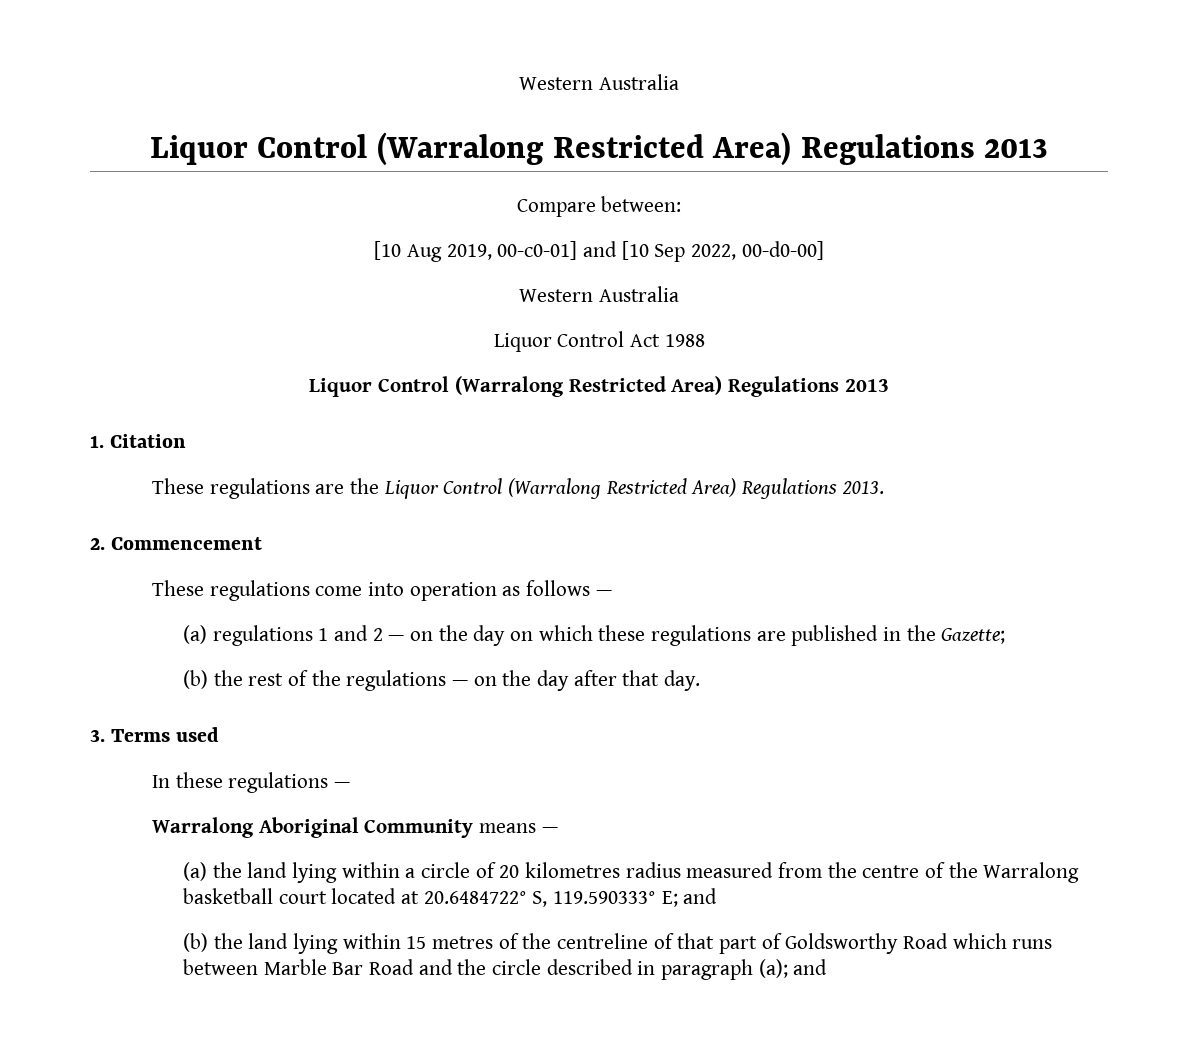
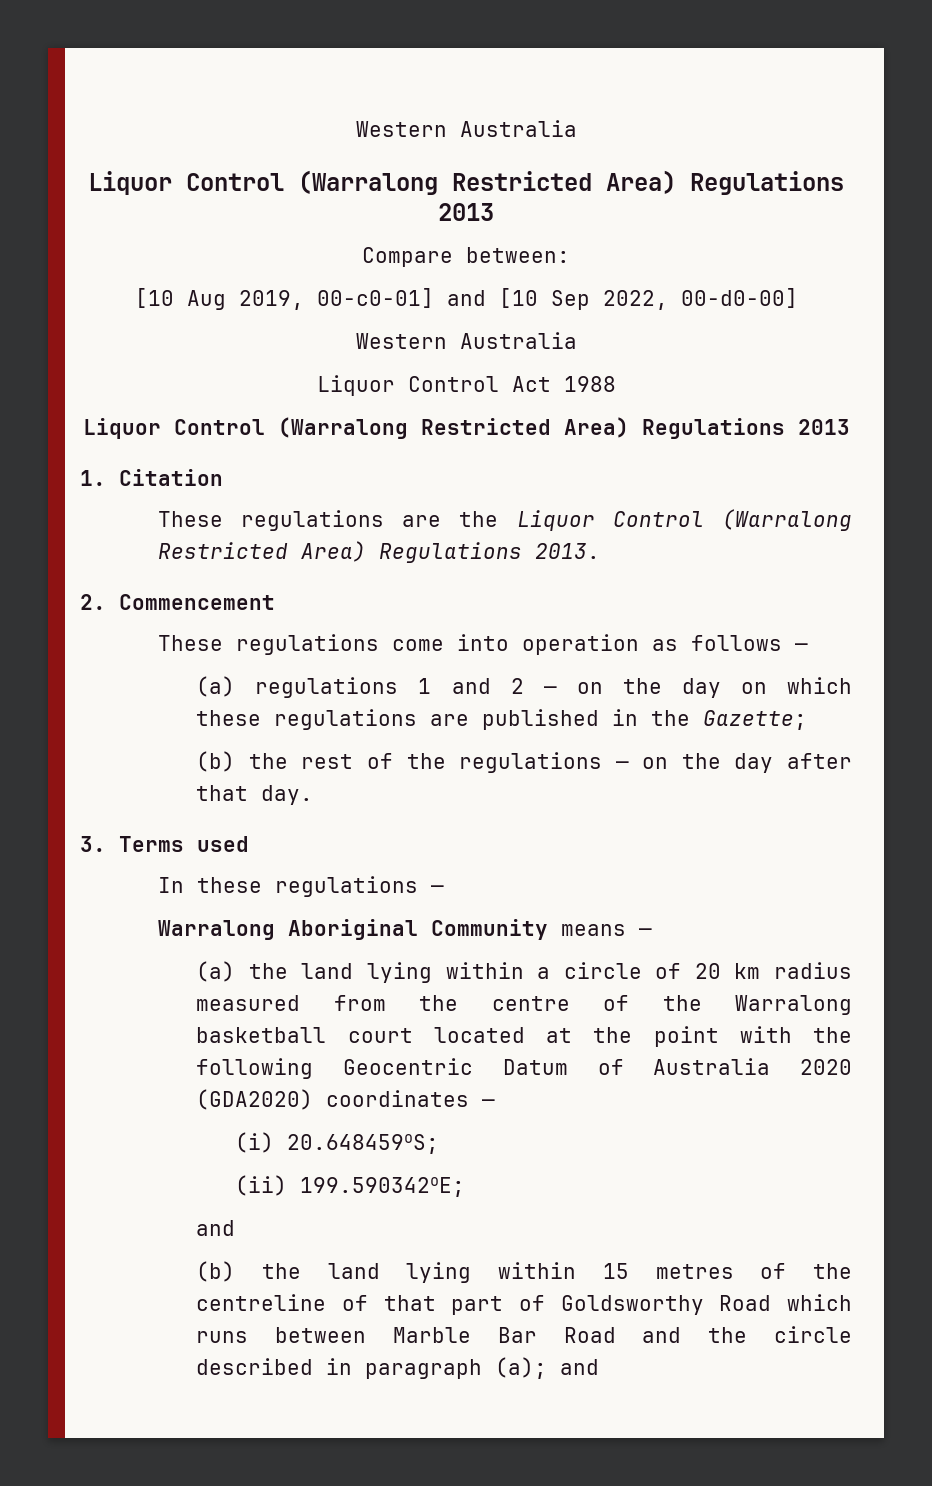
- (a) the land lying within a circle of 20 kilometres radius measured from the centre of the Warralong basketball court located at 20.6484722° S, 119.590333° E; and
+ (a) the land lying within a circle of 20 km radius measured from the centre of the Warralong basketball court located at the point with the following Geocentric Datum of Australia 2020 (GDA2020) coordinates —
+ (i) 20.648459oS;
+ (ii) 199.590342oE;
+ and

